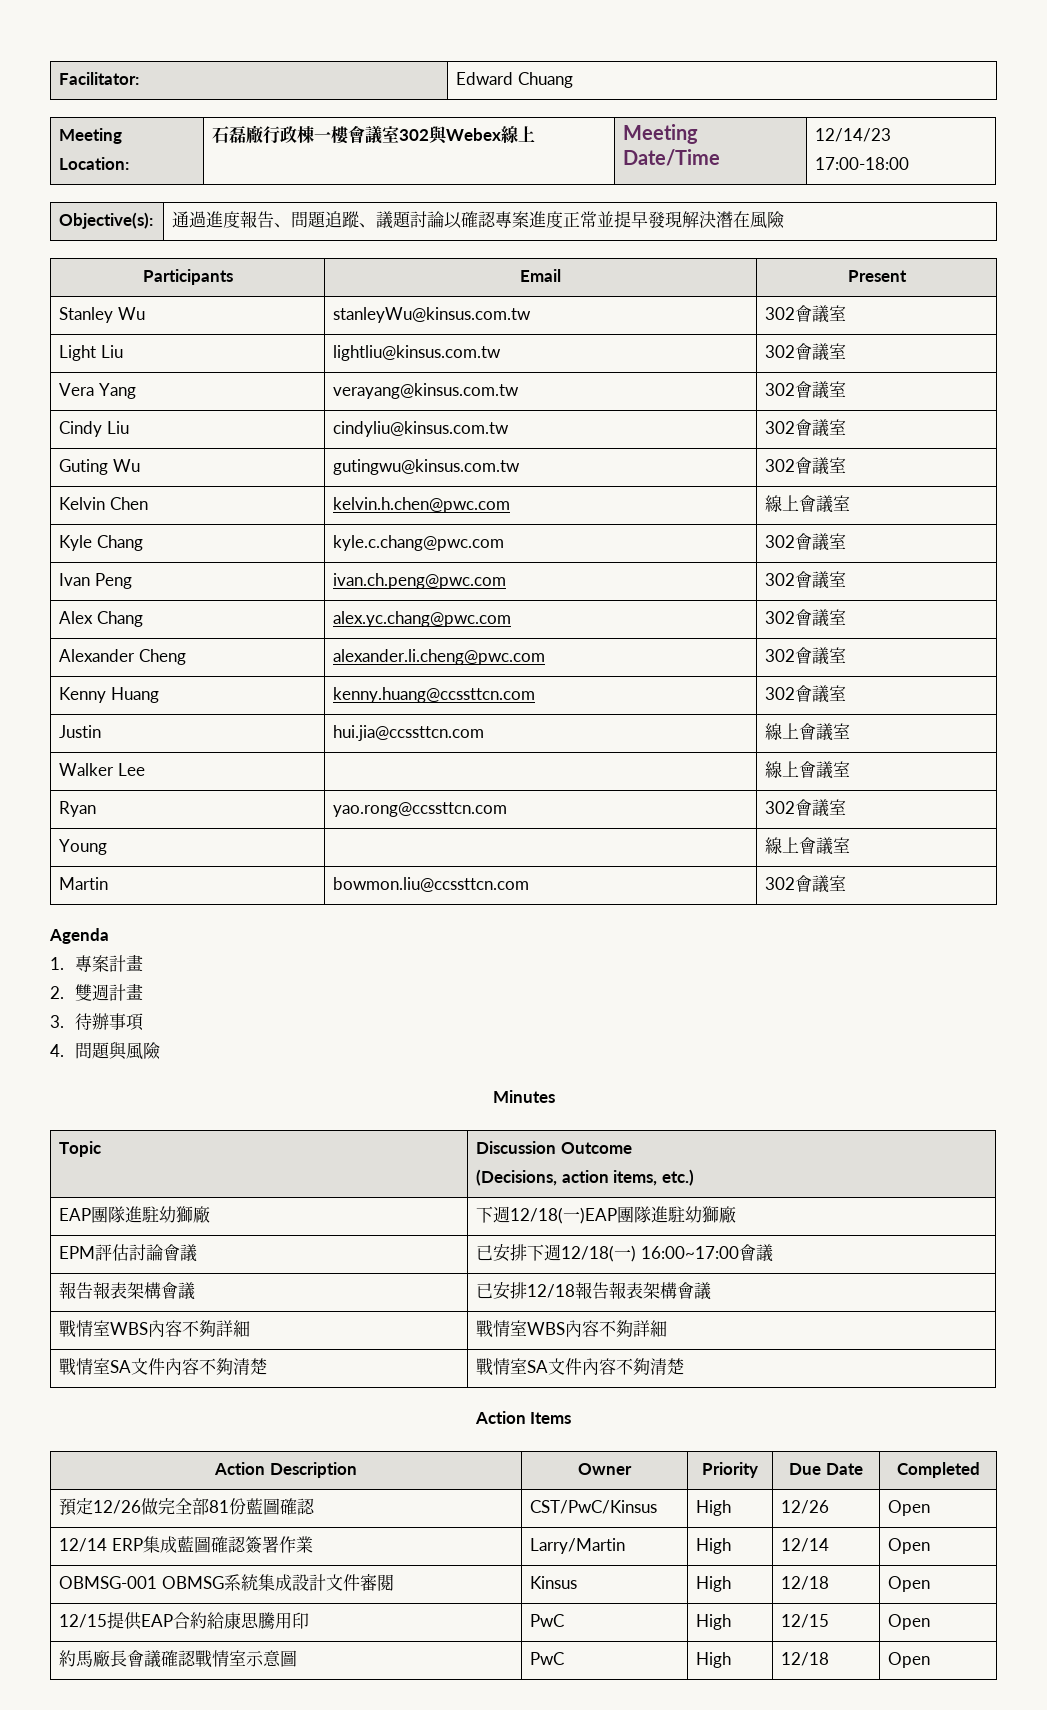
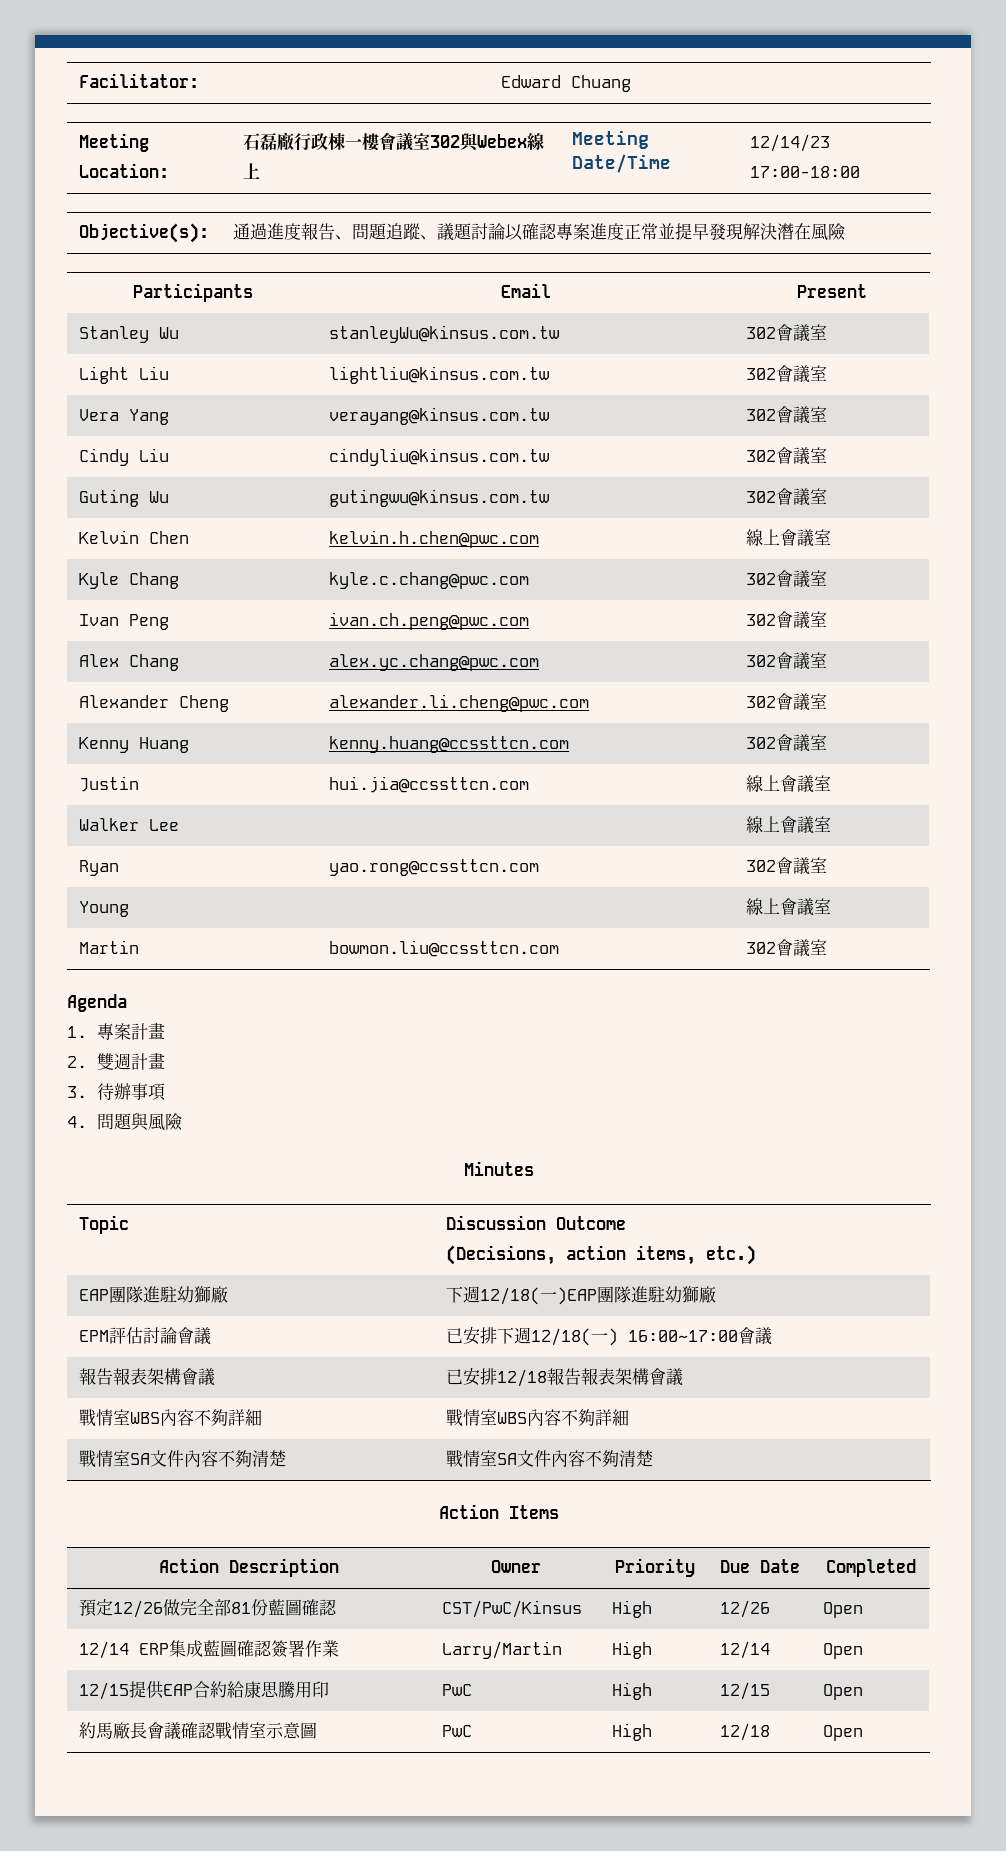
- OBMSG-001 OBMSG系統集成設計文件審閱 | Kinsus | High | 12/18 | Open

